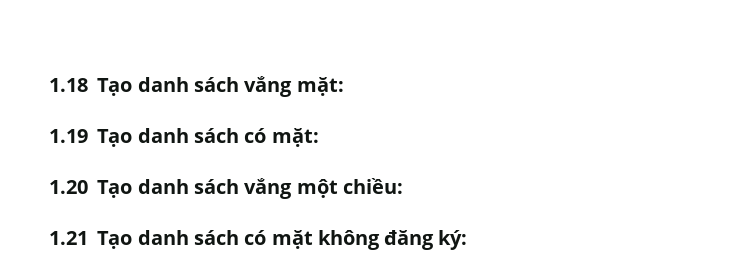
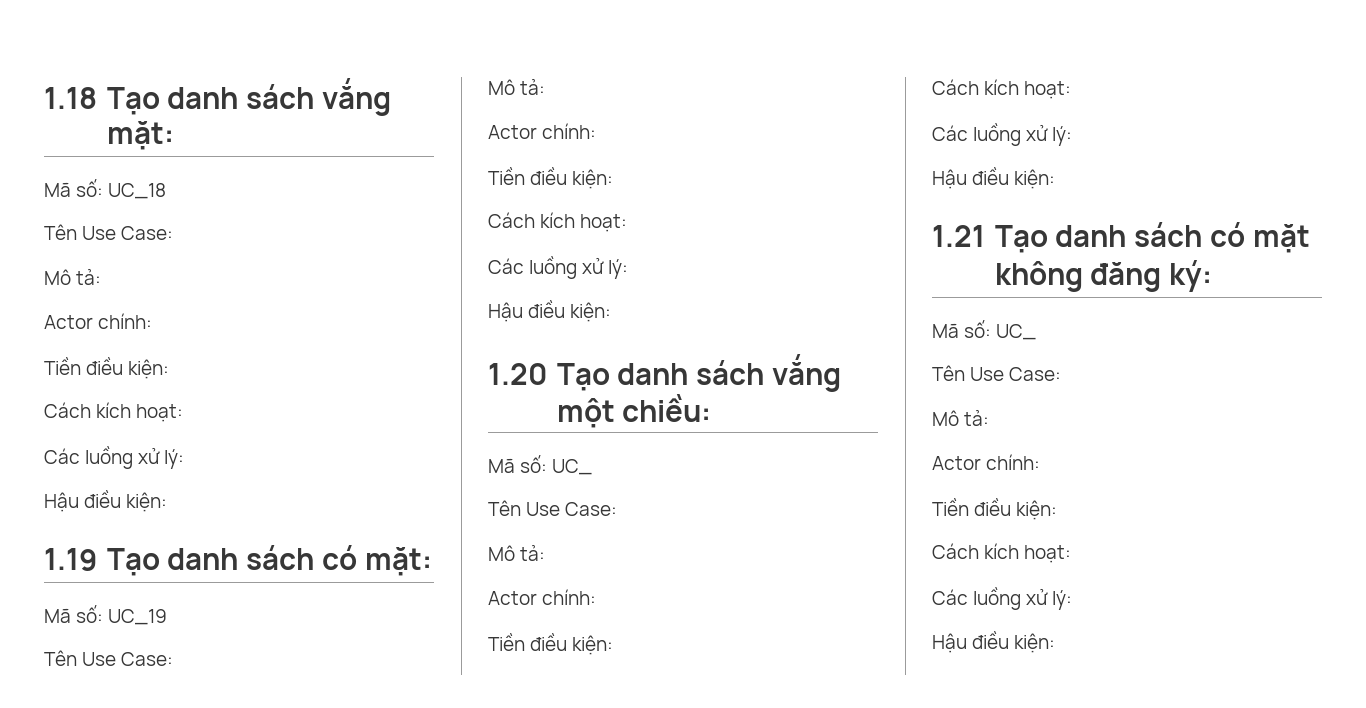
+ Mã số: UC_18
+ Tên Use Case:
+ Mô tả:
+ Actor chính:
+ Tiền điều kiện:
+ Cách kích hoạt:
+ Các luồng xử lý:
+ Hậu điều kiện:
+ Mã số: UC_19
+ Tên Use Case:
+ Mô tả:
+ Actor chính:
+ Tiền điều kiện:
+ Cách kích hoạt:
+ Các luồng xử lý:
+ Hậu điều kiện:
  1.20 Tạo danh sách vắng một chiều:
+ Mã số: UC_
+ Tên Use Case:
+ Mô tả:
+ Actor chính:
+ Tiền điều kiện:
+ Cách kích hoạt:
+ Các luồng xử lý:
+ Hậu điều kiện:
  1.21 Tạo danh sách có mặt không đăng ký:
+ Mã số: UC_
+ Tên Use Case:
+ Mô tả:
+ Actor chính:
+ Tiền điều kiện:
+ Cách kích hoạt:
+ Các luồng xử lý:
+ Hậu điều kiện:

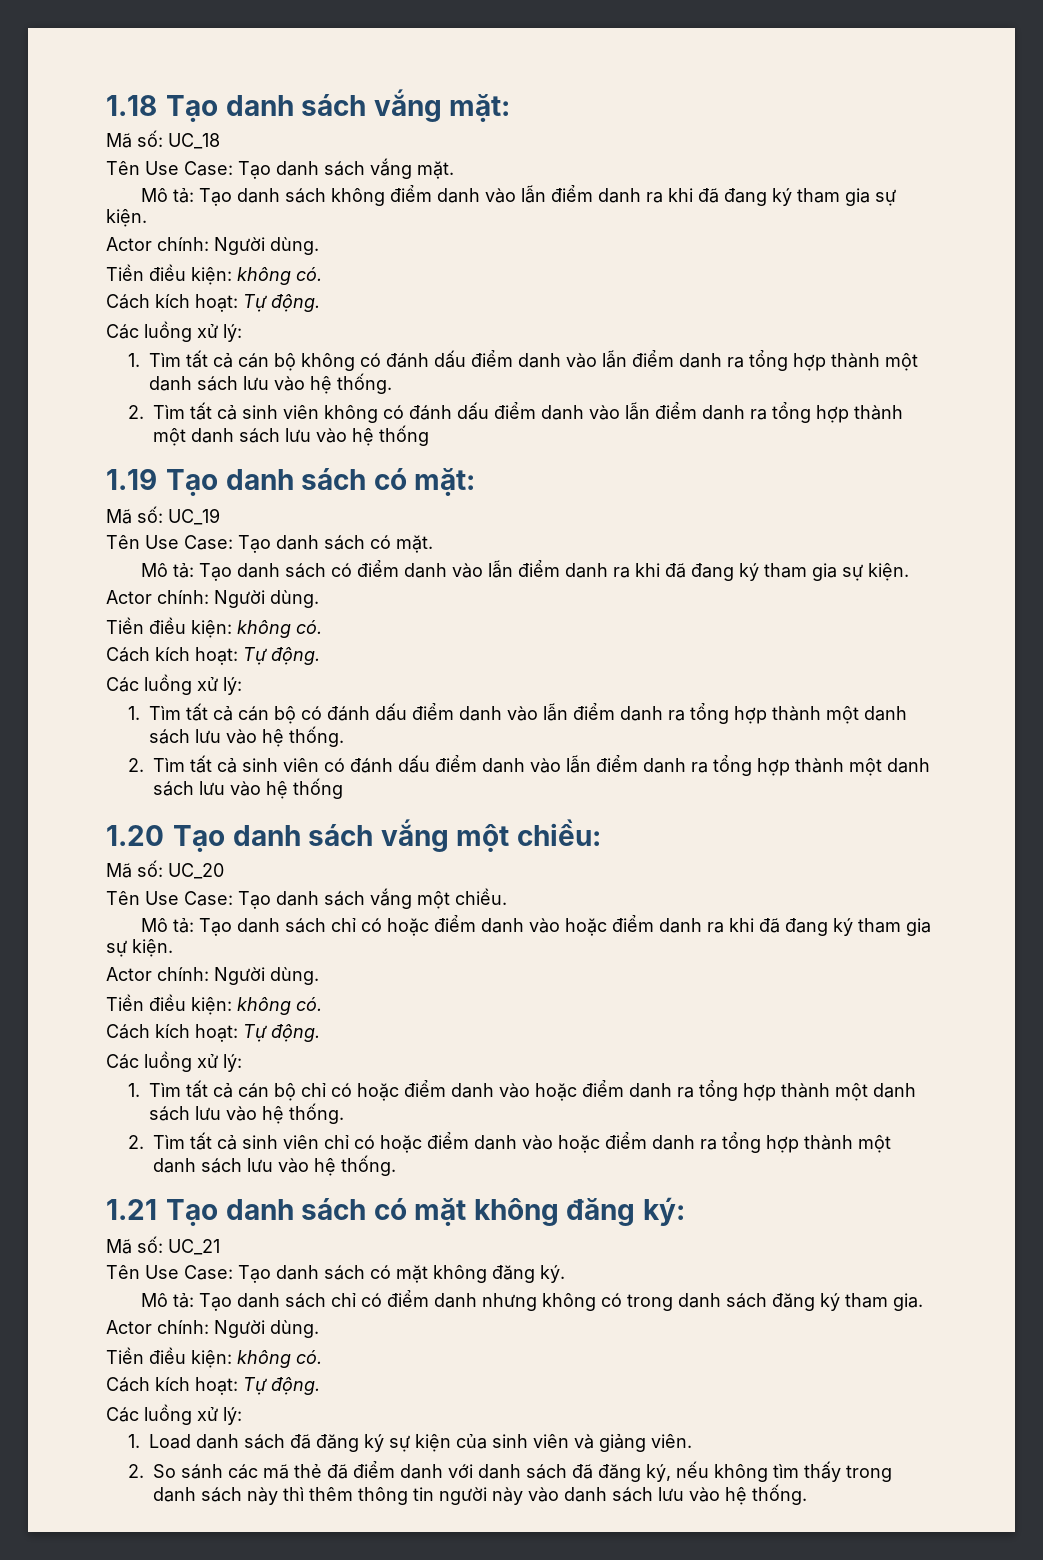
  Mã số: UC_18
- Tên Use Case:
- Mô tả:
- Actor chính:
- Tiền điều kiện:
- Cách kích hoạt:
+ Tên Use Case: Tạo danh sách vắng mặt.
+ Mô tả: Tạo danh sách không điểm danh vào lẫn điểm danh ra khi đã đang ký tham gia sự kiện.
+ Actor chính: Người dùng.
+ Tiền điều kiện: không có.
+ Cách kích hoạt: Tự động.
  Các luồng xử lý:
- Hậu điều kiện:
+ 1. Tìm tất cả cán bộ không có đánh dấu điểm danh vào lẫn điểm danh ra tổng hợp thành một danh sách lưu vào hệ thống.
+ 2. Tìm tất cả sinh viên không có đánh dấu điểm danh vào lẫn điểm danh ra tổng hợp thành một danh sách lưu vào hệ thống
  Mã số: UC_19
- Tên Use Case:
- Mô tả:
- Actor chính:
- Tiền điều kiện:
- Cách kích hoạt:
+ Tên Use Case: Tạo danh sách có mặt.
+ Mô tả: Tạo danh sách có điểm danh vào lẫn điểm danh ra khi đã đang ký tham gia sự kiện.
+ Actor chính: Người dùng.
+ Tiền điều kiện: không có.
+ Cách kích hoạt: Tự động.
  Các luồng xử lý:
- Hậu điều kiện:
+ 1. Tìm tất cả cán bộ có đánh dấu điểm danh vào lẫn điểm danh ra tổng hợp thành một danh sách lưu vào hệ thống.
+ 2. Tìm tất cả sinh viên có đánh dấu điểm danh vào lẫn điểm danh ra tổng hợp thành một danh sách lưu vào hệ thống
  1.20 Tạo danh sách vắng một chiều:
- Mã số: UC_
- Tên Use Case:
- Mô tả:
- Actor chính:
- Tiền điều kiện:
- Cách kích hoạt:
+ Mã số: UC_20
+ Tên Use Case: Tạo danh sách vắng một chiều.
+ Mô tả: Tạo danh sách chỉ có hoặc điểm danh vào hoặc điểm danh ra khi đã đang ký tham gia sự kiện.
+ Actor chính: Người dùng.
+ Tiền điều kiện: không có.
+ Cách kích hoạt: Tự động.
  Các luồng xử lý:
- Hậu điều kiện:
+ 1. Tìm tất cả cán bộ chỉ có hoặc điểm danh vào hoặc điểm danh ra tổng hợp thành một danh sách lưu vào hệ thống.
+ 2. Tìm tất cả sinh viên chỉ có hoặc điểm danh vào hoặc điểm danh ra tổng hợp thành một danh sách lưu vào hệ thống.
  1.21 Tạo danh sách có mặt không đăng ký:
- Mã số: UC_
- Tên Use Case:
- Mô tả:
- Actor chính:
- Tiền điều kiện:
- Cách kích hoạt:
+ Mã số: UC_21
+ Tên Use Case: Tạo danh sách có mặt không đăng ký.
+ Mô tả: Tạo danh sách chỉ có điểm danh nhưng không có trong danh sách đăng ký tham gia.
+ Actor chính: Người dùng.
+ Tiền điều kiện: không có.
+ Cách kích hoạt: Tự động.
  Các luồng xử lý:
- Hậu điều kiện:
+ 1. Load danh sách đã đăng ký sự kiện của sinh viên và giảng viên.
+ 2. So sánh các mã thẻ đã điểm danh với danh sách đã đăng ký, nếu không tìm thấy trong danh sách này thì thêm thông tin người này vào danh sách lưu vào hệ thống.

